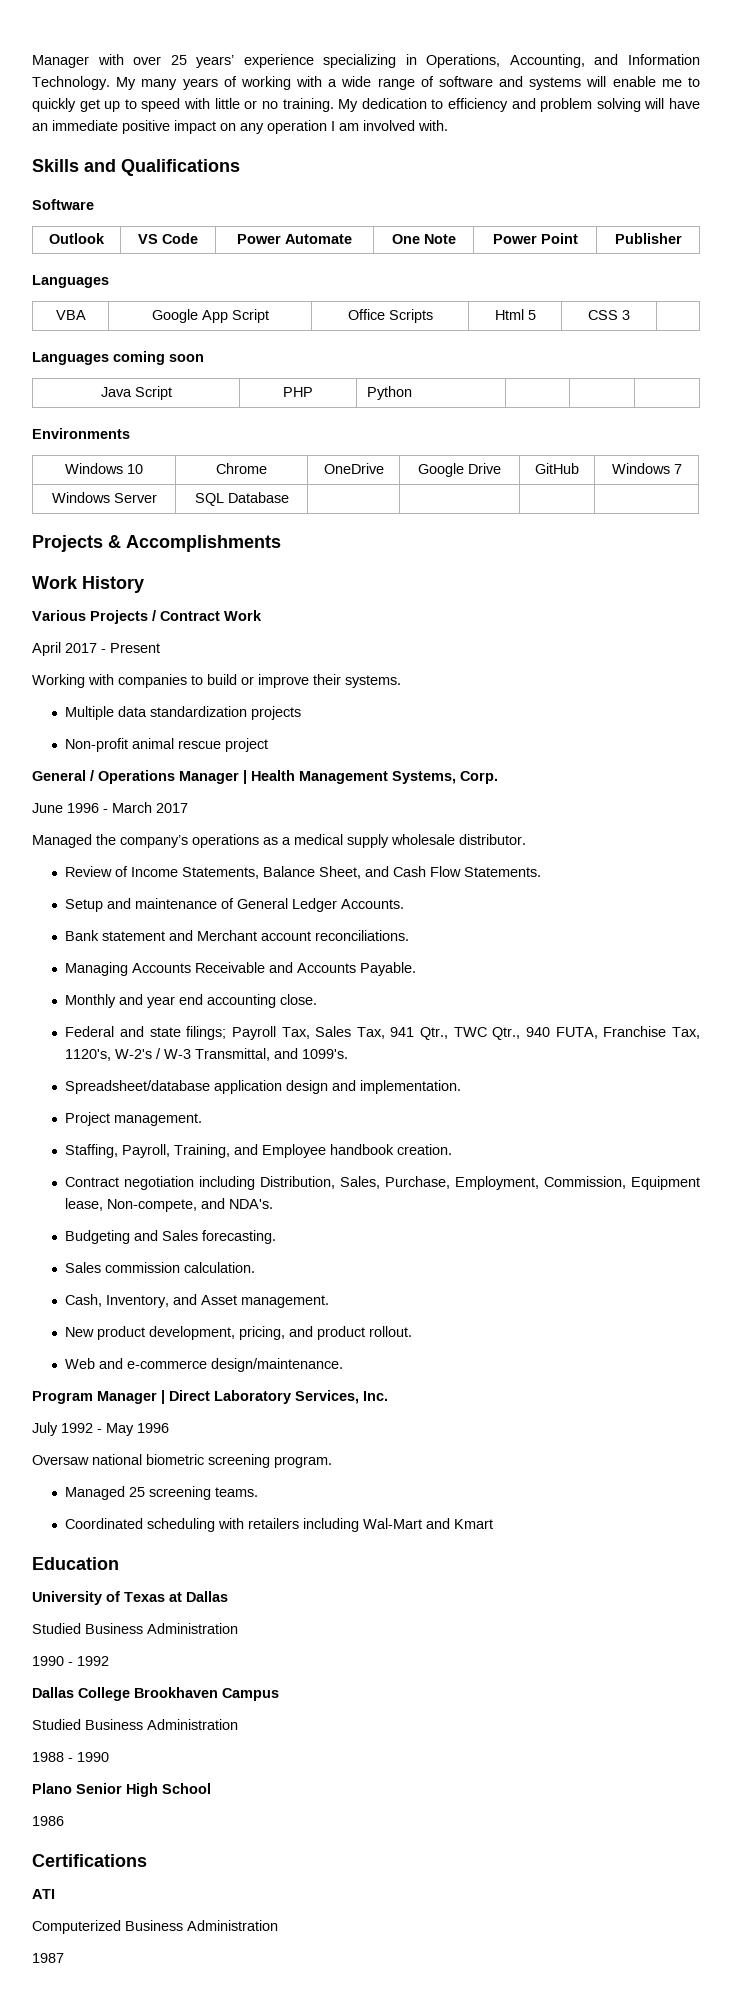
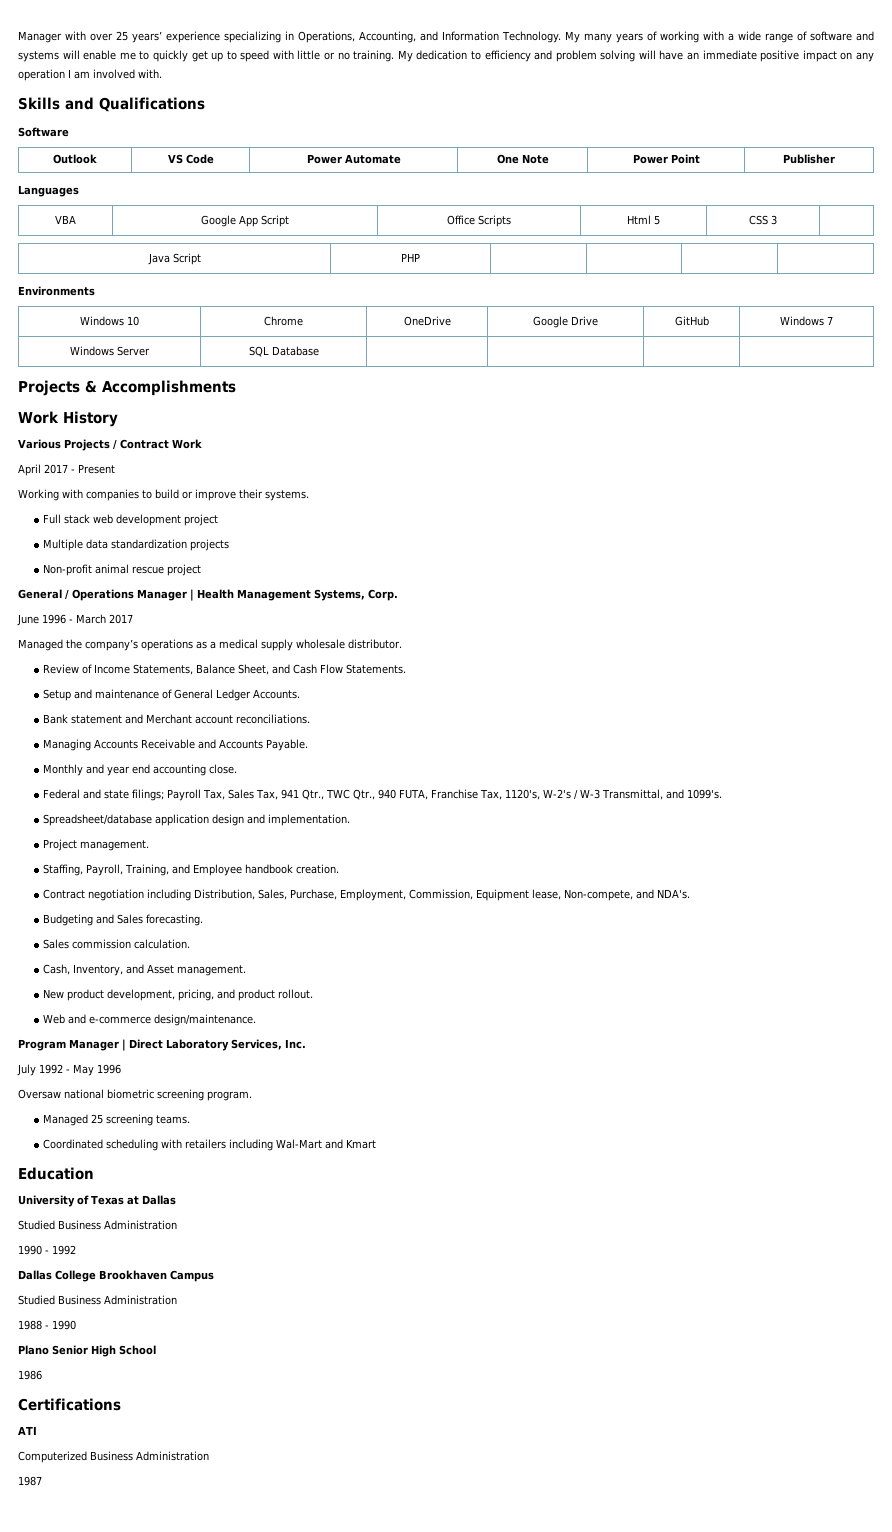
- Languages coming soon
- Java Script | PHP | Python | | |
+ Java Script | PHP | | | |
+ Full stack web development project

